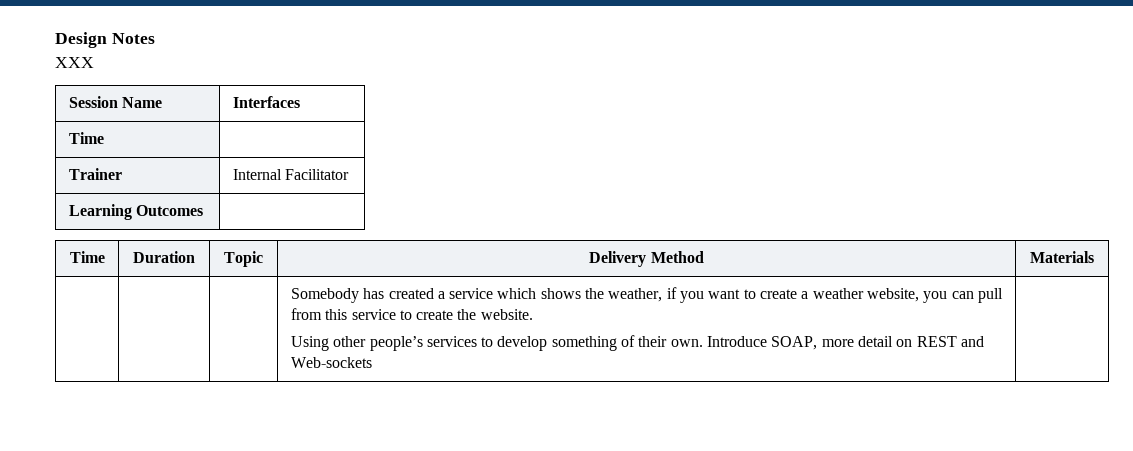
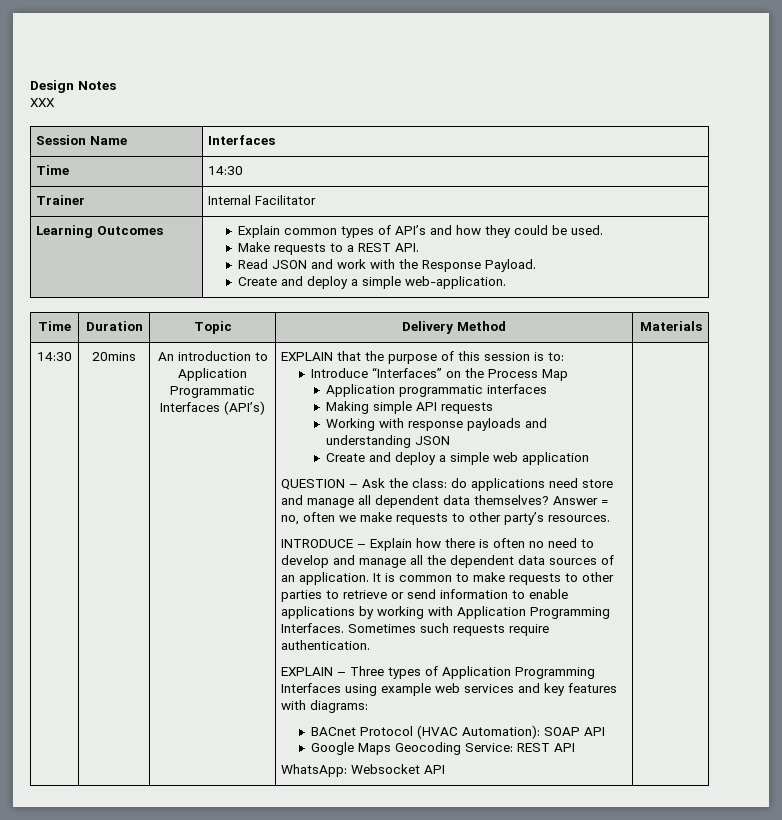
  Session Name | Interfaces
- Time |
+ Time | 14:30
- Learning Outcomes |
+ Learning Outcomes | Explain common types of API’s and how they could be used.
+ Make requests to a REST API.
+ Read JSON and work with the Response Payload.
+ Create and deploy a simple web-application.
- Somebody has created a service which shows the weather, if you want to create a weather website, you can pull from this service to create the website.
- Using other people’s services to develop something of their own. Introduce SOAP, more detail on REST and Web-sockets
+ 14:30 | 20mins | An introduction to Application Programmatic Interfaces (API’s) | EXPLAIN that the purpose of this session is to:
+ Introduce “Interfaces” on the Process Map
+ Application programmatic interfaces
+ Making simple API requests
+ Working with response payloads and understanding JSON
+ Create and deploy a simple web application
+ QUESTION – Ask the class: do applications need store and manage all dependent data themselves? Answer = no, often we make requests to other party’s resources.
+ INTRODUCE – Explain how there is often no need to develop and manage all the dependent data sources of an application. It is common to make requests to other parties to retrieve or send information to enable applications by working with Application Programming Interfaces. Sometimes such requests require authentication.
+ EXPLAIN – Three types of Application Programming Interfaces using example web services and key features with diagrams:
+ BACnet Protocol (HVAC Automation): SOAP API
+ Google Maps Geocoding Service: REST API
+ WhatsApp: Websocket API

